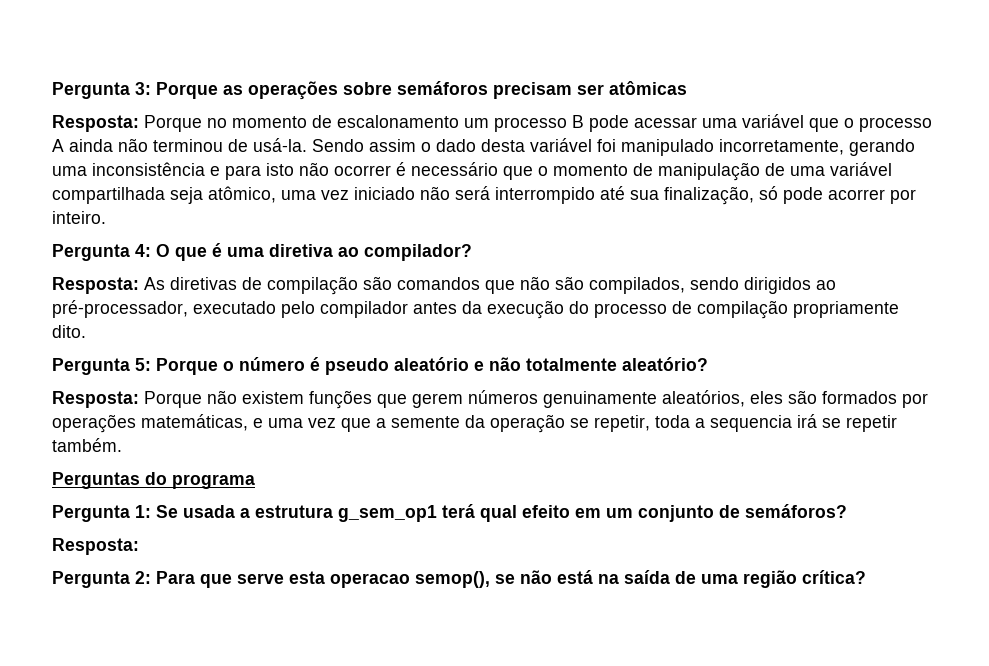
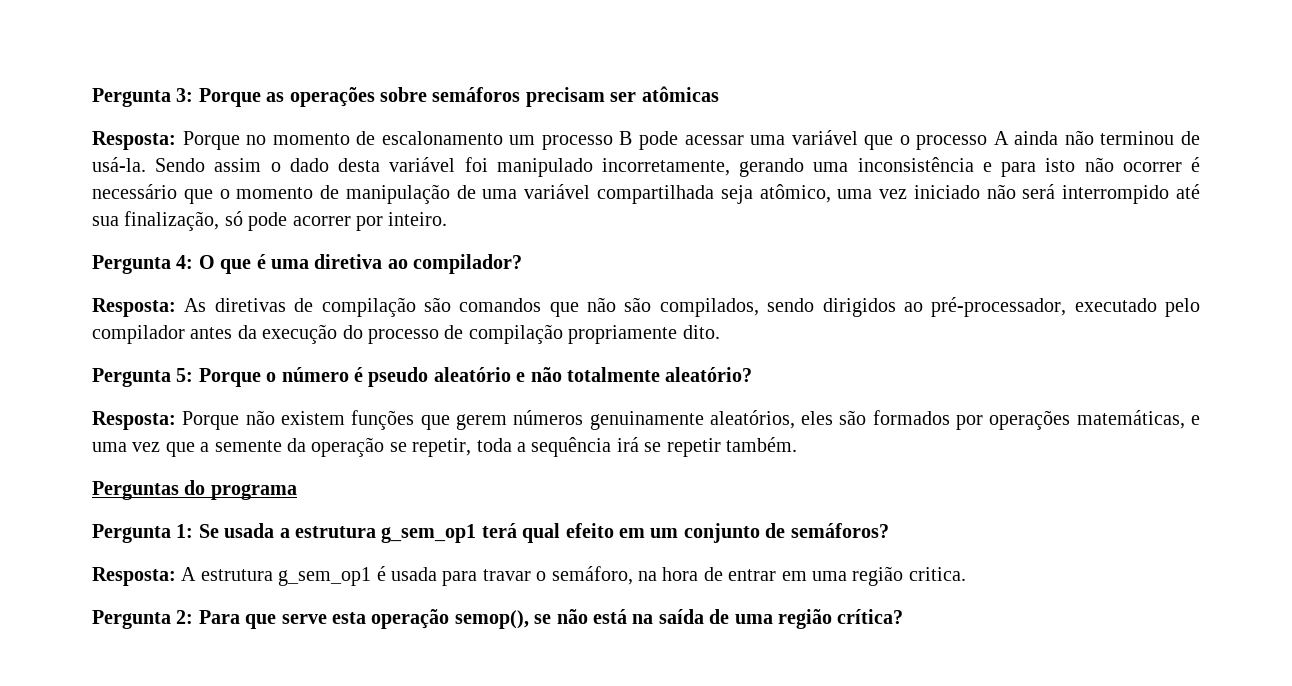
- Resposta: Porque não existem funções que gerem números genuinamente aleatórios, eles são formados por operações matemáticas, e uma vez que a semente da operação se repetir, toda a sequencia irá se repetir também.
+ Resposta: Porque não existem funções que gerem números genuinamente aleatórios, eles são formados por operações matemáticas, e uma vez que a semente da operação se repetir, toda a sequência irá se repetir também.
  Pergunta 1: Se usada a estrutura g_sem_op1 terá qual efeito em um conjunto de semáforos?
- Resposta:
+ Resposta: A estrutura g_sem_op1 é usada para travar o semáforo, na hora de entrar em uma região critica.
- Pergunta 2: Para que serve esta operacao semop(), se não está na saída de uma região crítica?
+ Pergunta 2: Para que serve esta operação semop(), se não está na saída de uma região crítica?

